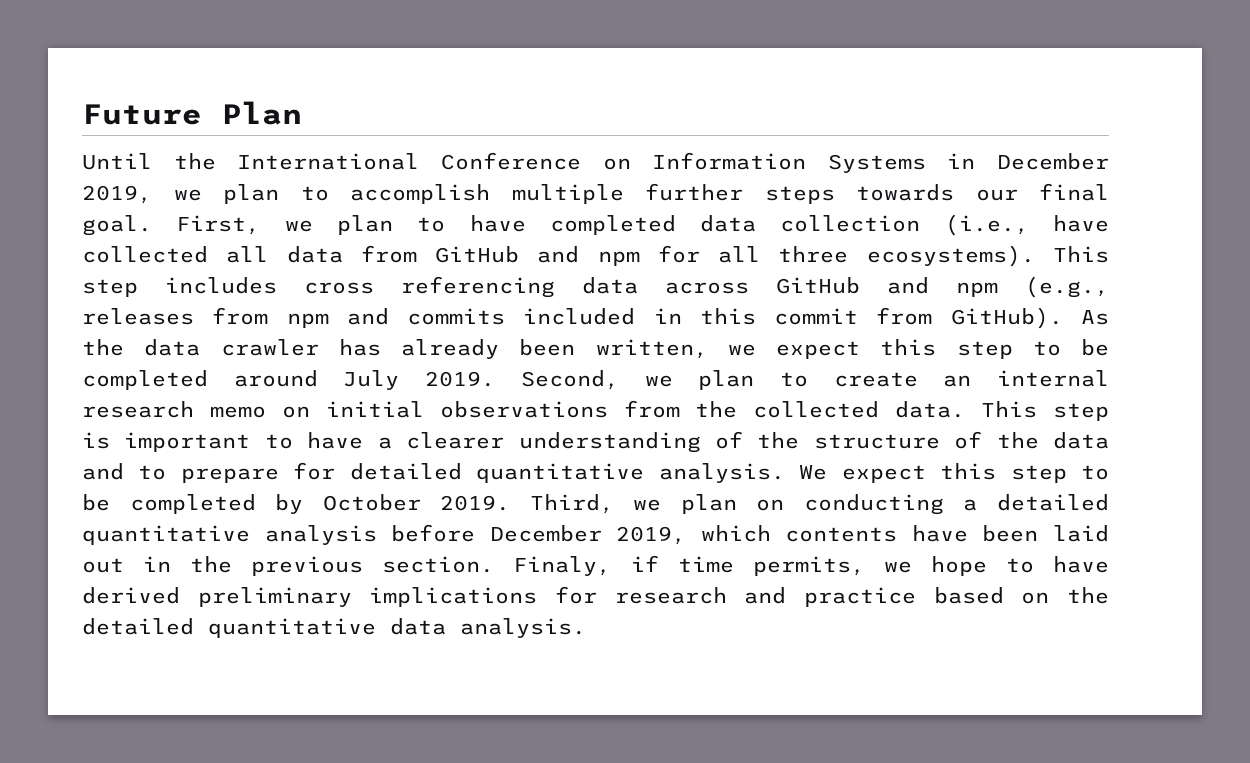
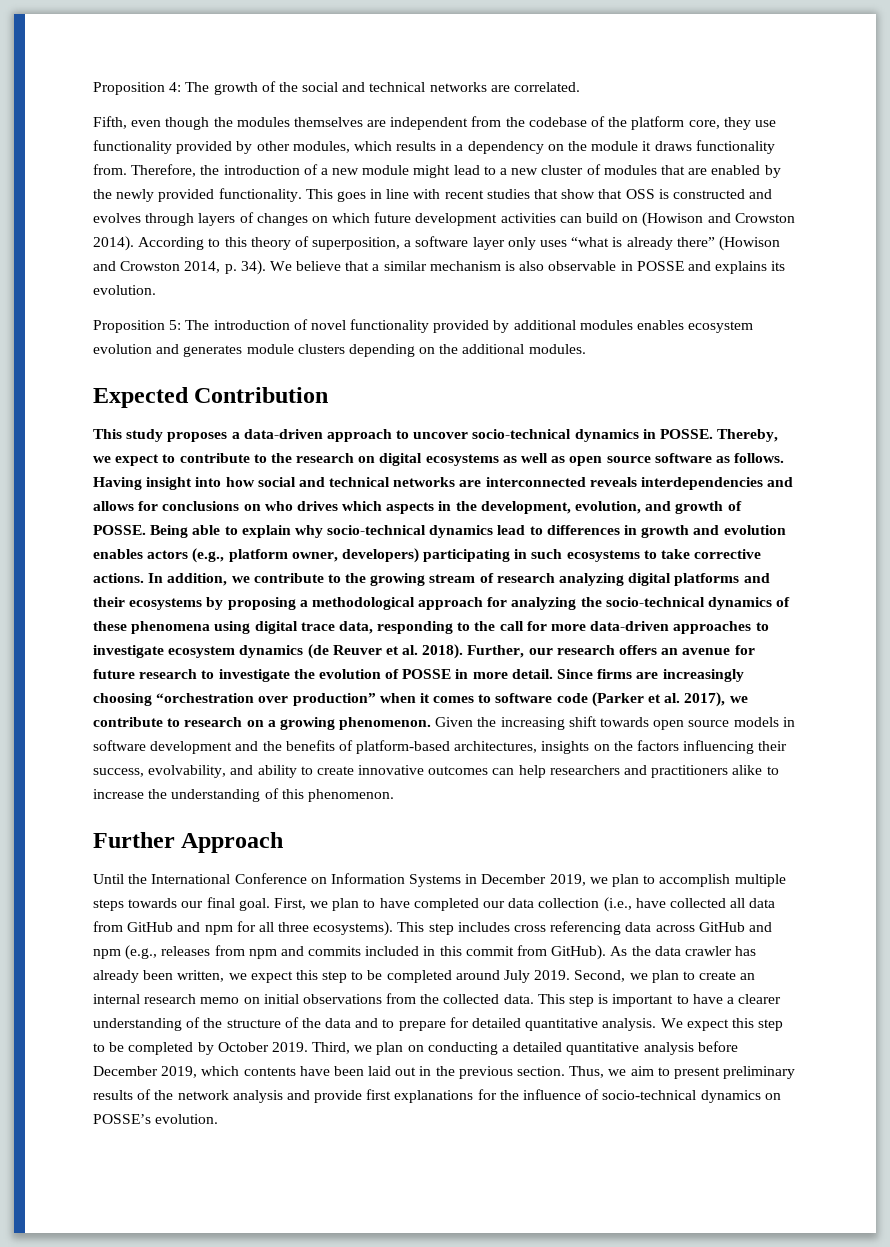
- Future Plan
+ Proposition 4: The growth of the social and technical networks are correlated.
+ Fifth, even though the modules themselves are independent from the codebase of the platform core, they use functionality provided by other modules, which results in a dependency on the module it draws functionality from. Therefore, the introduction of a new module might lead to a new cluster of modules that are enabled by the newly provided functionality. This goes in line with recent studies that show that OSS is constructed and evolves through layers of changes on which future development activities can build on (Howison and Crowston 2014). According to this theory of superposition, a software layer only uses “what is already there” (Howison and Crowston 2014, p. 34). We believe that a similar mechanism is also observable in POSSE and explains its evolution.
+ Proposition 5: The introduction of novel functionality provided by additional modules enables ecosystem evolution and generates module clusters depending on the additional modules.
+ Expected Contribution
+ This study proposes a data-driven approach to uncover socio-technical dynamics in POSSE. Thereby, we expect to contribute to the research on digital ecosystems as well as open source software as follows. Having insight into how social and technical networks are interconnected reveals interdependencies and allows for conclusions on who drives which aspects in the development, evolution, and growth of POSSE. Being able to explain why socio-technical dynamics lead to differences in growth and evolution enables actors (e.g., platform owner, developers) participating in such ecosystems to take corrective actions. In addition, we contribute to the growing stream of research analyzing digital platforms and their ecosystems by proposing a methodological approach for analyzing the socio-technical dynamics of these phenomena using digital trace data, responding to the call for more data-driven approaches to investigate ecosystem dynamics (de Reuver et al. 2018). Further, our research offers an avenue for future research to investigate the evolution of POSSE in more detail. Since firms are increasingly choosing “orchestration over production” when it comes to software code (Parker et al. 2017), we contribute to research on a growing phenomenon. Given the increasing shift towards open source models in software development and the benefits of platform-based architectures, insights on the factors influencing their success, evolvability, and ability to create innovative outcomes can help researchers and practitioners alike to increase the understanding of this phenomenon.
+ Further Approach
- Until the International Conference on Information Systems in December 2019, we plan to accomplish multiple further steps towards our final goal.
+ Until the International Conference on Information Systems in December 2019, we plan to accomplish multiple steps towards our final goal.
- First, we plan to have completed data collection (i.e., have collected all data from GitHub and npm for all three ecosystems).
+ First, we plan to have completed our data collection (i.e., have collected all data from GitHub and npm for all three ecosystems).
- Finaly, if time permits, we hope to have derived preliminary implications for research and practice based on the detailed quantitative data analysis.
+ Thus, we aim to present preliminary results of the network analysis and provide first explanations for the influence of socio-technical dynamics on POSSE’s evolution.

